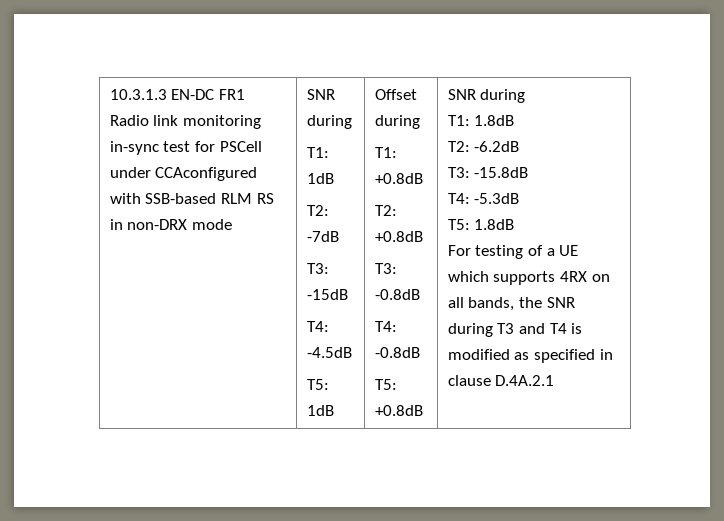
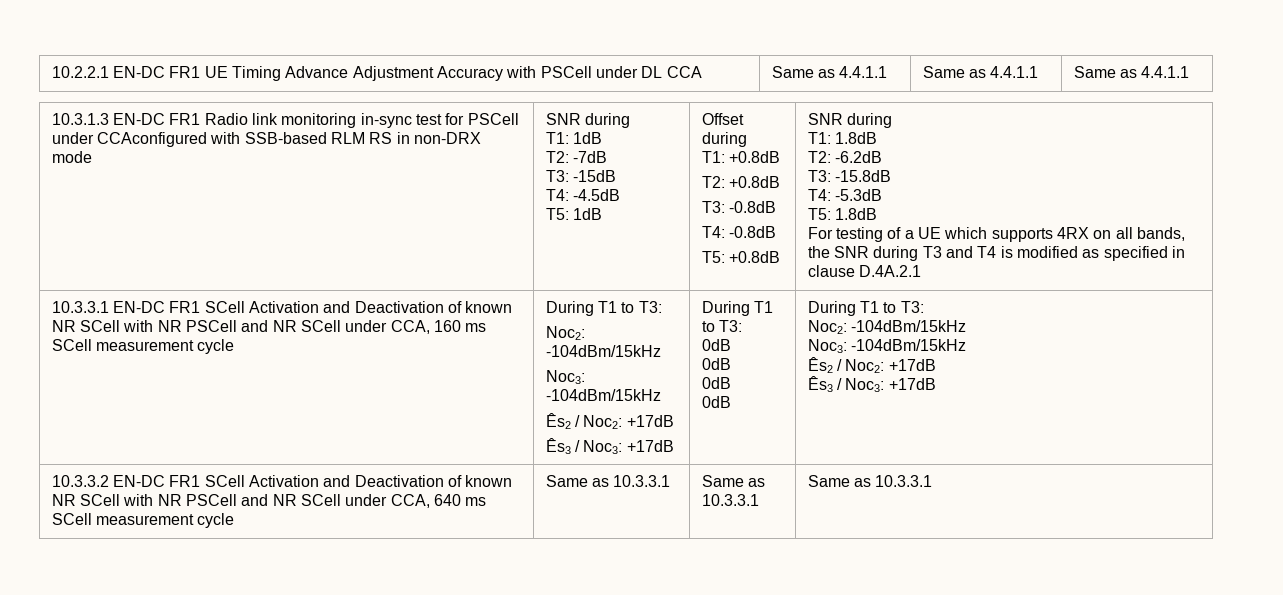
+ 10.2.2.1 EN-DC FR1 UE Timing Advance Adjustment Accuracy with PSCell under DL CCA | Same as 4.4.1.1 | Same as 4.4.1.1 | Same as 4.4.1.1
+ 10.3.3.1 EN-DC FR1 SCell Activation and Deactivation of known NR SCell with NR PSCell and NR SCell under CCA, 160 ms SCell measurement cycle | During T1 to T3:
+ Noc2: -104dBm/15kHz
+ Noc3: -104dBm/15kHz
+ Ês2 / Noc2: +17dB
+ Ês3 / Noc3: +17dB | During T1 to T3:
+ 0dB
+ 0dB
+ 0dB
+ 0dB | During T1 to T3:
+ Noc2: -104dBm/15kHz
+ Noc3: -104dBm/15kHz
+ Ês2 / Noc2: +17dB
+ Ês3 / Noc3: +17dB
+ 10.3.3.2 EN-DC FR1 SCell Activation and Deactivation of known NR SCell with NR PSCell and NR SCell under CCA, 640 ms SCell measurement cycle | Same as 10.3.3.1 | Same as 10.3.3.1 | Same as 10.3.3.1

